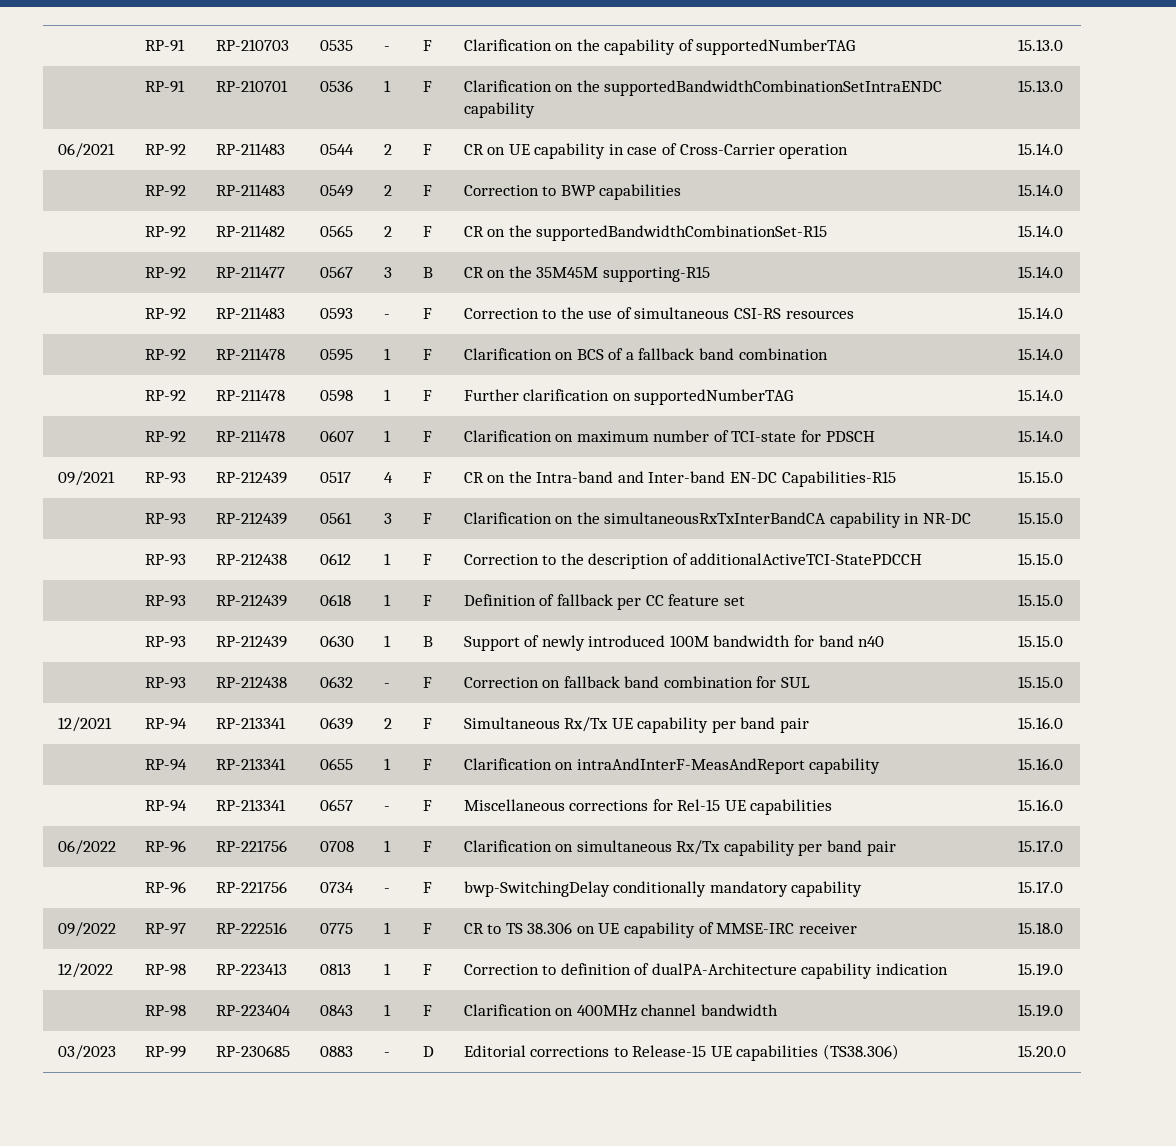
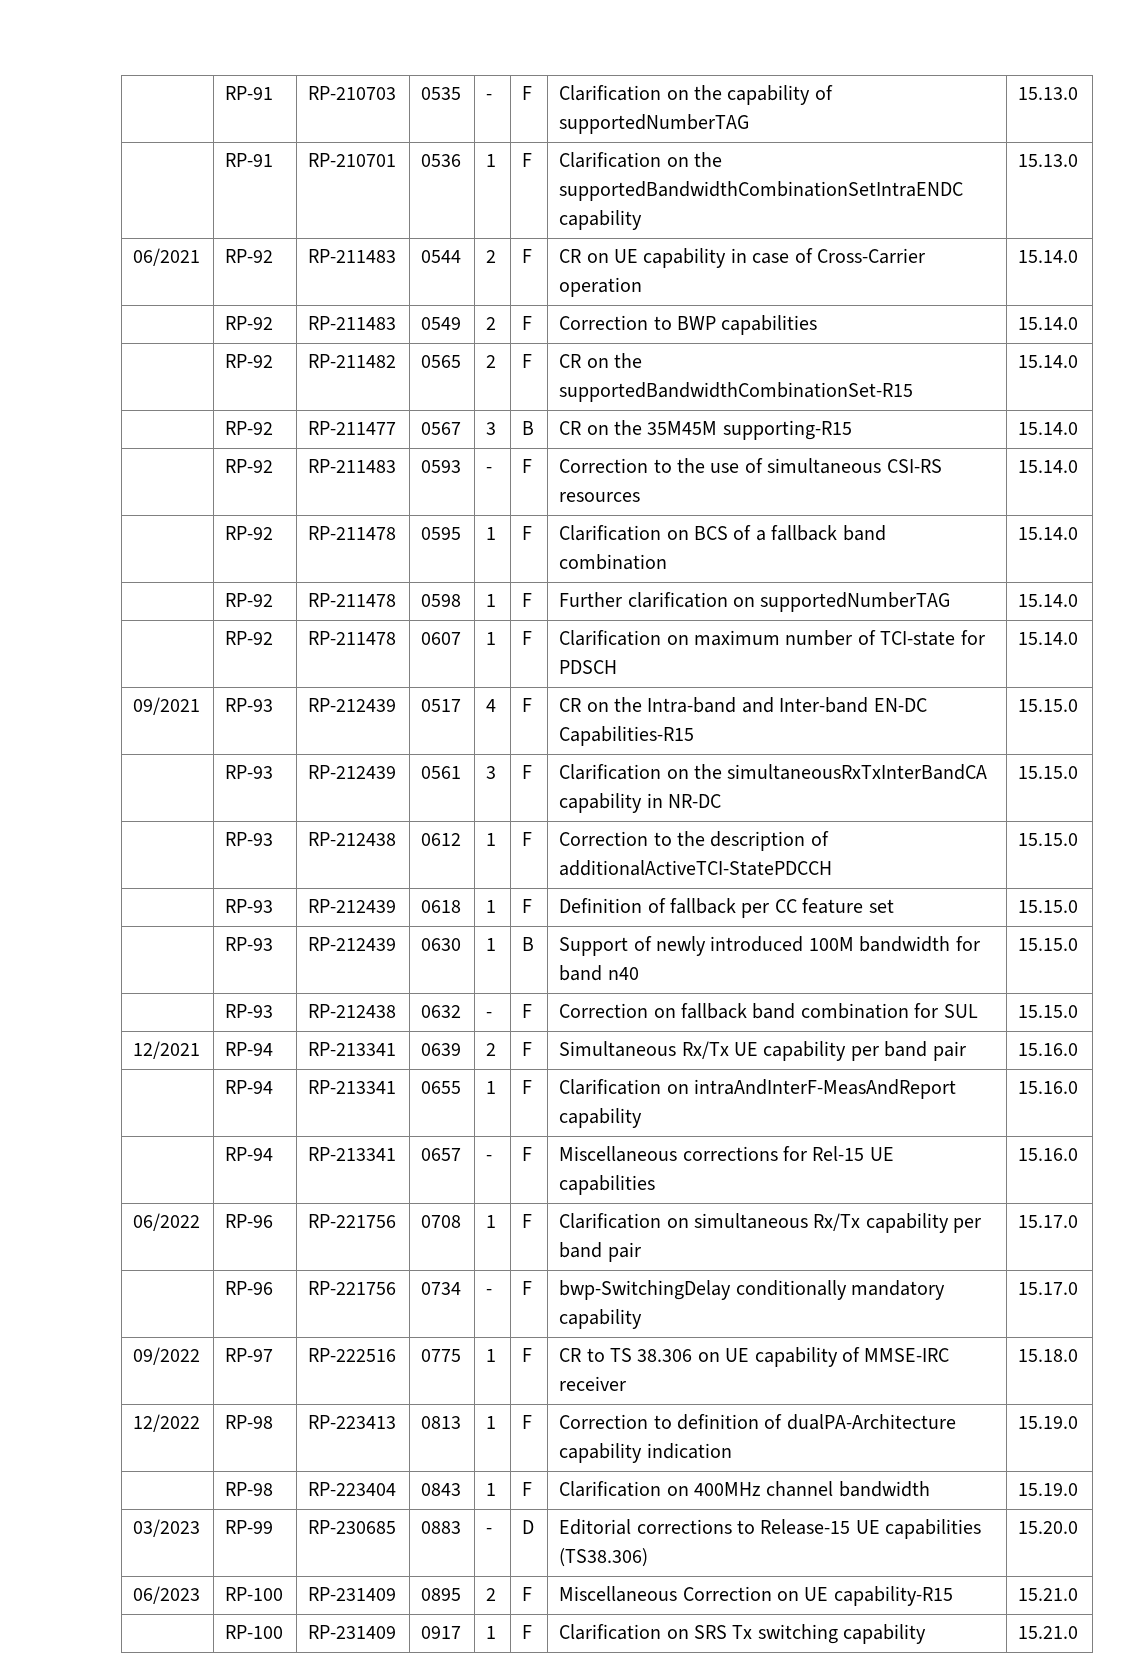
+ 06/2023 | RP-100 | RP-231409 | 0895 | 2 | F | Miscellaneous Correction on UE capability-R15 | 15.21.0
+ | RP-100 | RP-231409 | 0917 | 1 | F | Clarification on SRS Tx switching capability | 15.21.0

